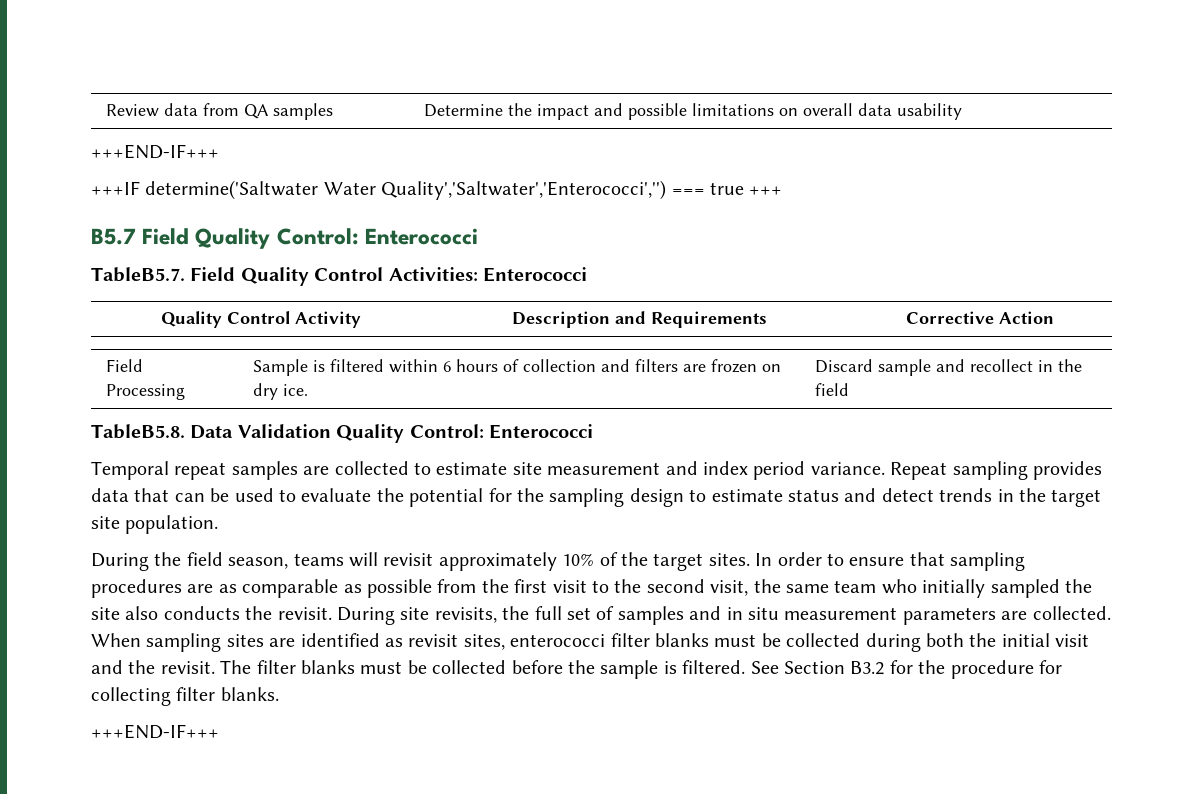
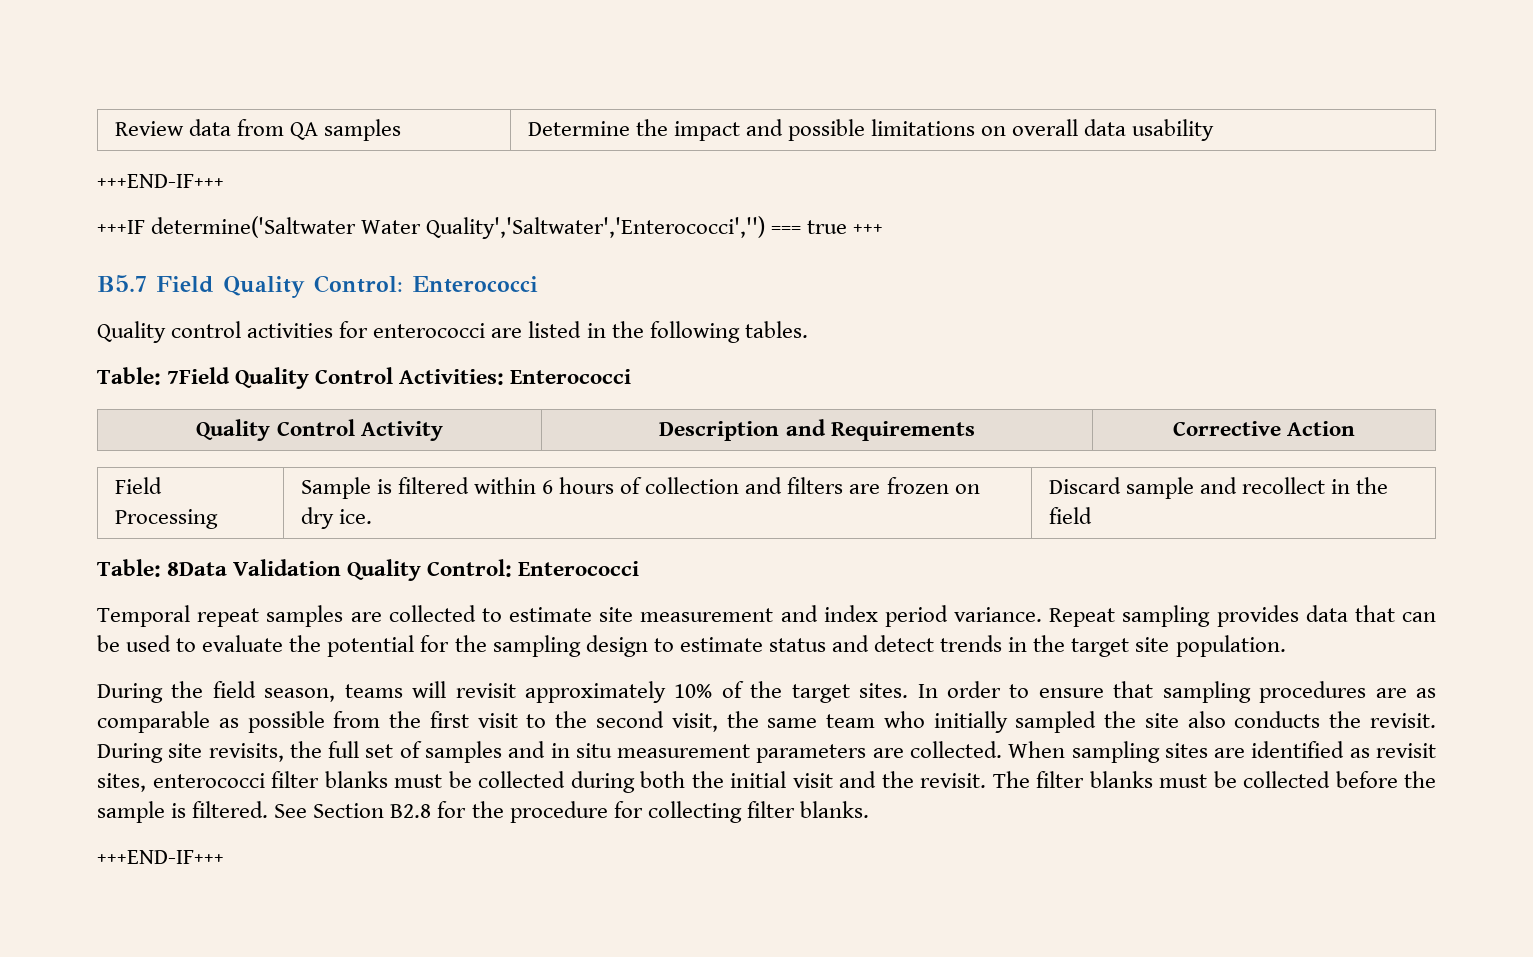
- TableB5.7. Field Quality Control Activities: Enterococci
+ Quality control activities for enterococci are listed in the following tables.
+ Table: 7Field Quality Control Activities: Enterococci
- TableB5.8. Data Validation Quality Control: Enterococci
+ Table: 8Data Validation Quality Control: Enterococci
- See Section B3.2 for the procedure for collecting filter blanks.
+ See Section B2.8 for the procedure for collecting filter blanks.

